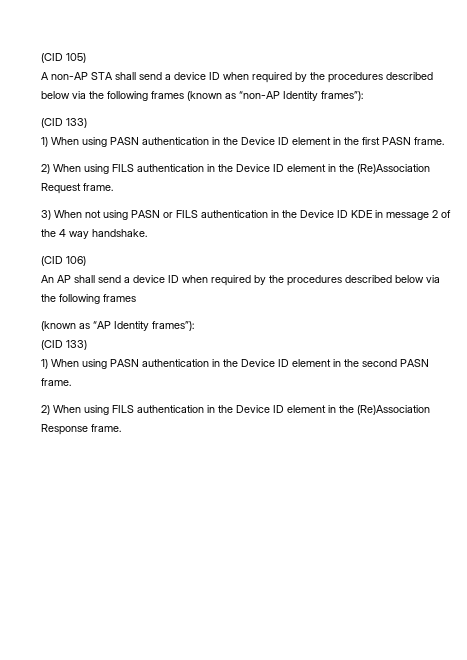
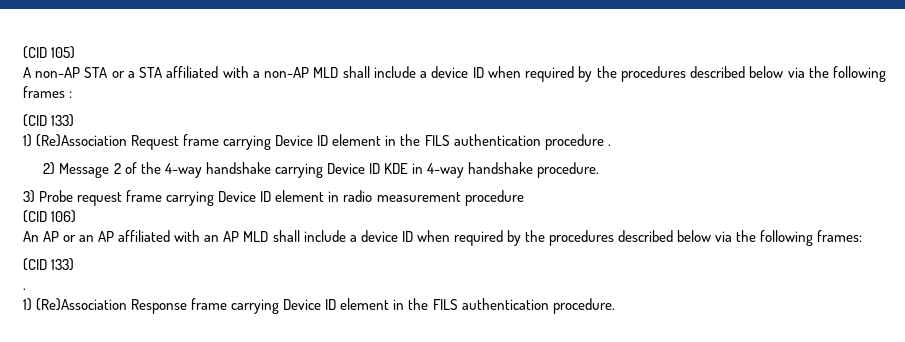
- A non-AP STA shall send a device ID when required by the procedures described below via the following frames (known as “non-AP Identity frames”):
+ A non-AP STA or a STA affiliated with a non-AP MLD shall include a device ID when required by the procedures described below via the following frames :
  (CID 133)
- 1) When using PASN authentication in the Device ID element in the first PASN frame.
- 2) When using FILS authentication in the Device ID element in the (Re)Association Request frame.
- 3) When not using PASN or FILS authentication in the Device ID KDE in message 2 of the 4 way handshake.
+ 1) (Re)Association Request frame carrying Device ID element in the FILS authentication procedure .
+ 2) Message 2 of the 4-way handshake carrying Device ID KDE in 4-way handshake procedure.
+ 3) Probe request frame carrying Device ID element in radio measurement procedure
  (CID 106)
- An AP shall send a device ID when required by the procedures described below via the following frames
- (known as “AP Identity frames”):
+ An AP or an AP affiliated with an AP MLD shall include a device ID when required by the procedures described below via the following frames:
  (CID 133)
- 1) When using PASN authentication in the Device ID element in the second PASN frame.
- 2) When using FILS authentication in the Device ID element in the (Re)Association Response frame.
+ .
+ 1) (Re)Association Response frame carrying Device ID element in the FILS authentication procedure.

